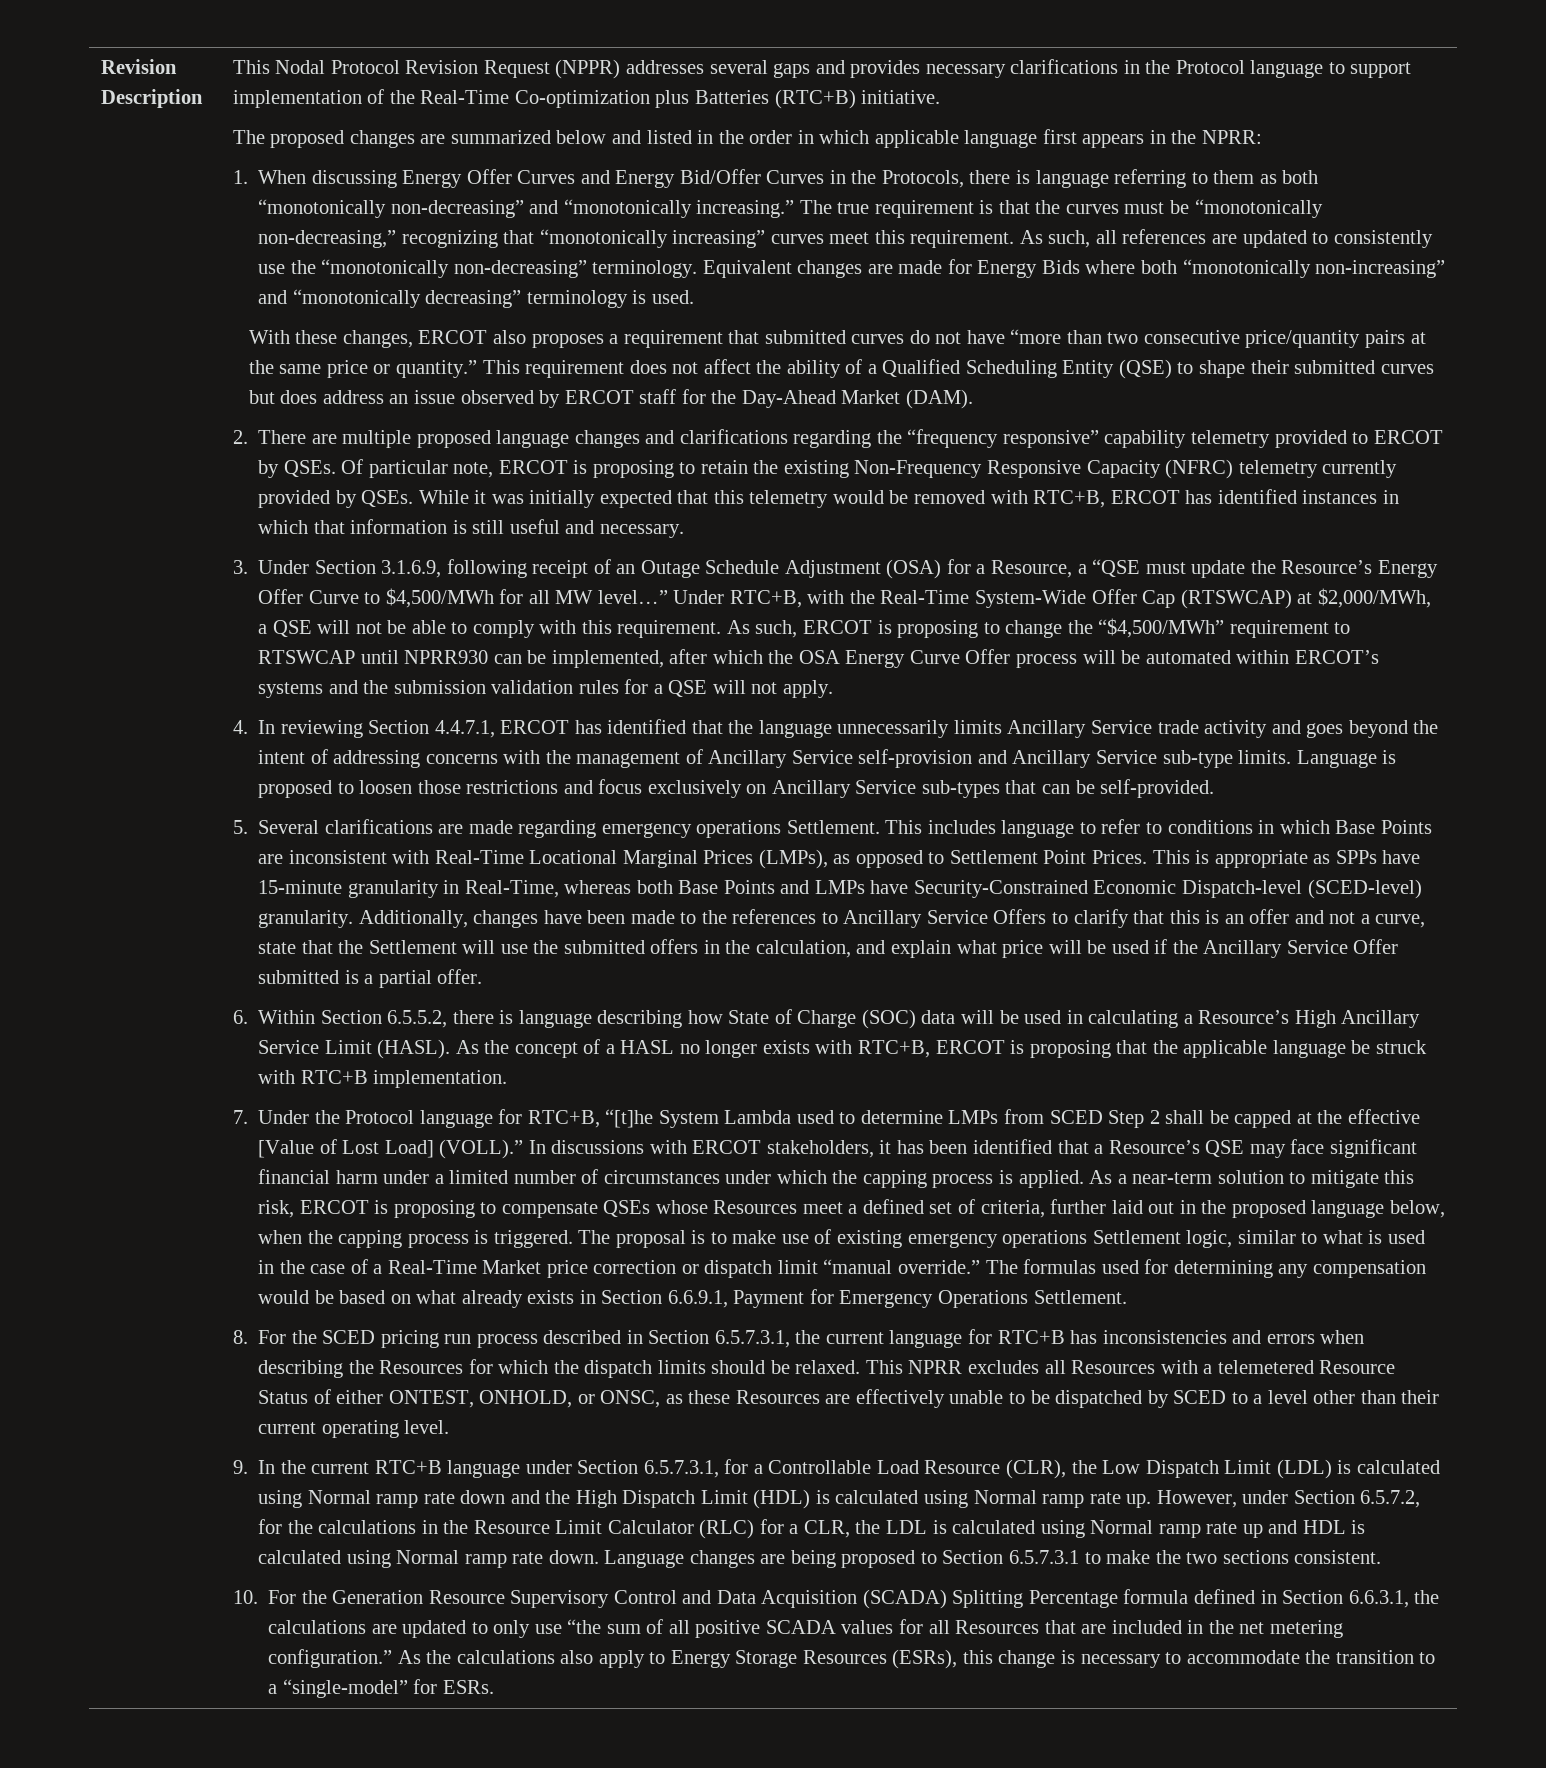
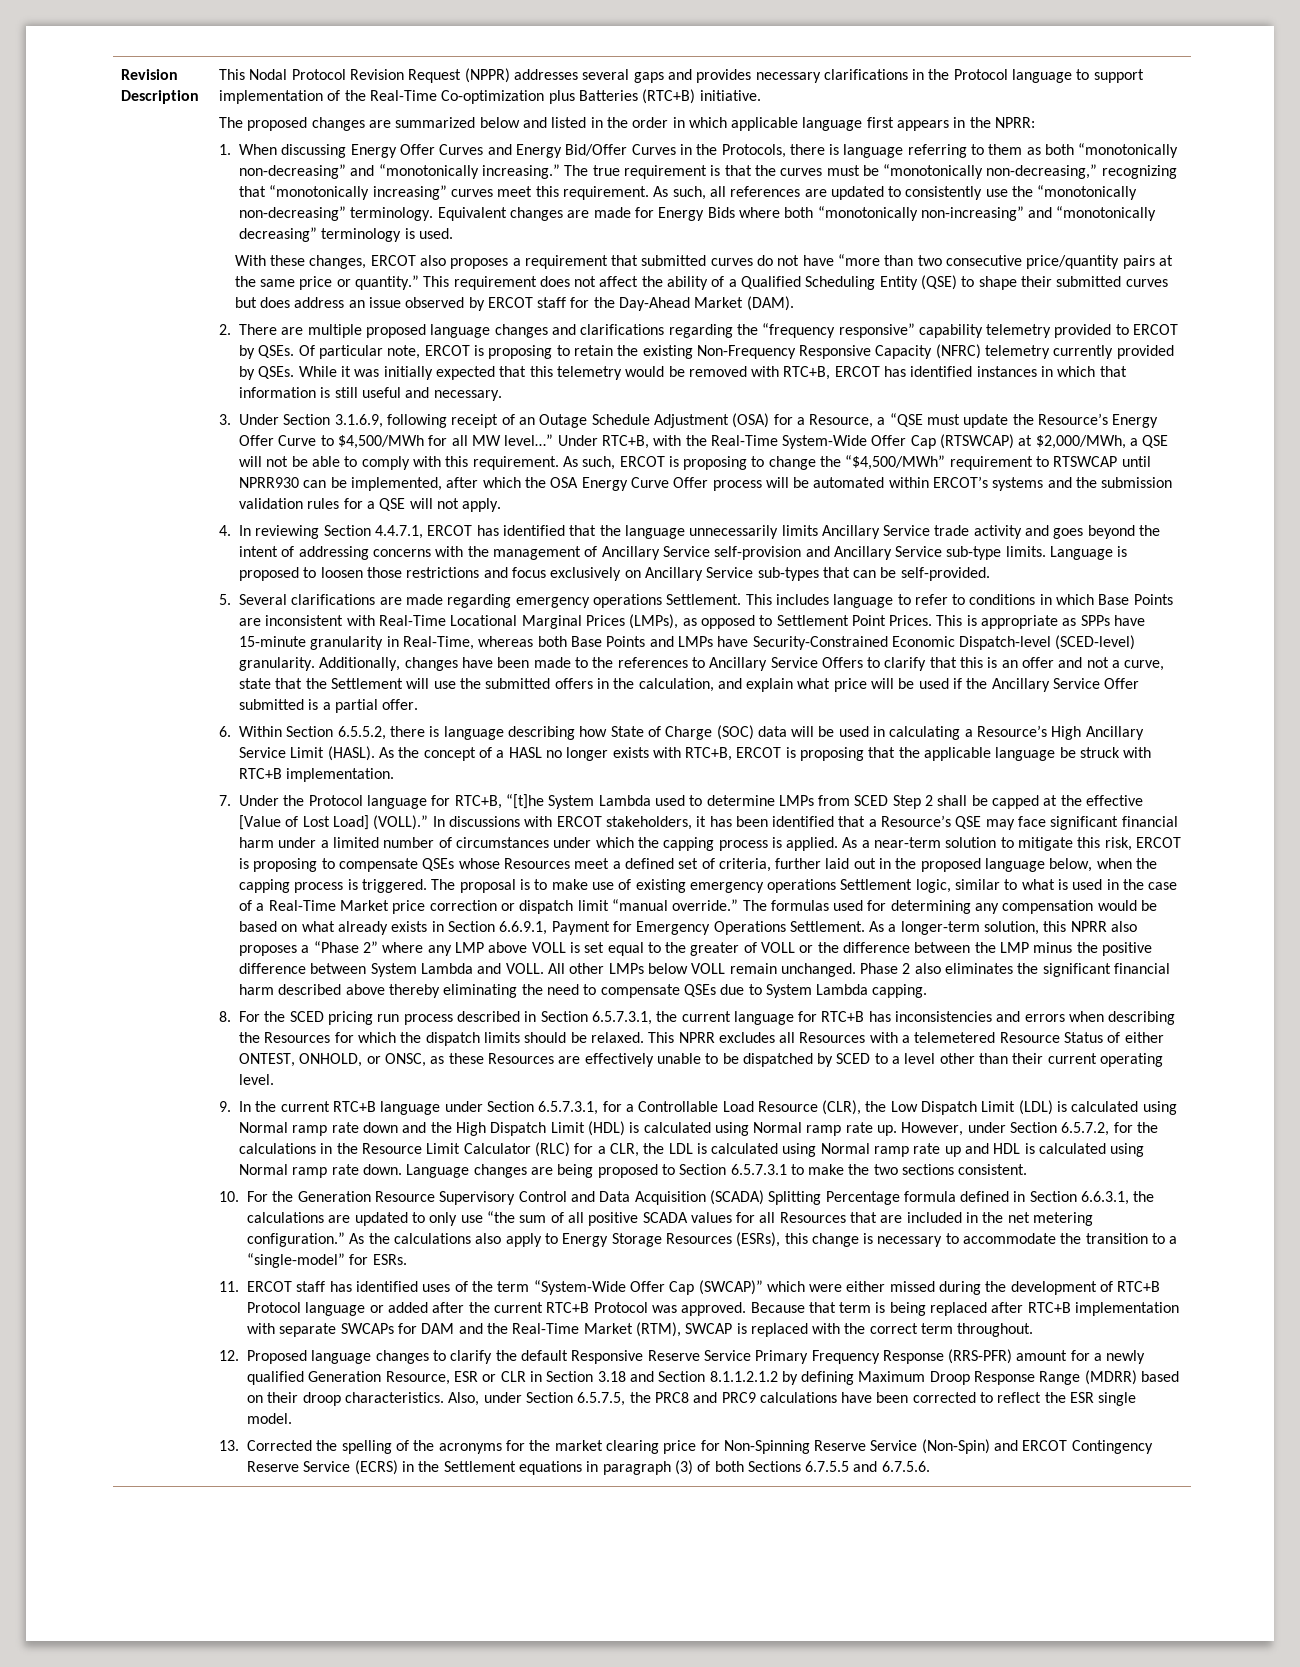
+ As a longer-term solution, this NPRR also proposes a “Phase 2” where any LMP above VOLL is set equal to the greater of VOLL or the difference between the LMP minus the positive difference between System Lambda and VOLL. All other LMPs below VOLL remain unchanged. Phase 2 also eliminates the significant financial harm described above thereby eliminating the need to compensate QSEs due to System Lambda capping.
+ 11. ERCOT staff has identified uses of the term “System-Wide Offer Cap (SWCAP)” which were either missed during the development of RTC+B Protocol language or added after the current RTC+B Protocol was approved. Because that term is being replaced after RTC+B implementation with separate SWCAPs for DAM and the Real-Time Market (RTM), SWCAP is replaced with the correct term throughout.
+ 12. Proposed language changes to clarify the default Responsive Reserve Service Primary Frequency Response (RRS-PFR) amount for a newly qualified Generation Resource, ESR or CLR in Section 3.18 and Section 8.1.1.2.1.2 by defining Maximum Droop Response Range (MDRR) based on their droop characteristics. Also, under Section 6.5.7.5, the PRC8 and PRC9 calculations have been corrected to reflect the ESR single model.
+ 13. Corrected the spelling of the acronyms for the market clearing price for Non-Spinning Reserve Service (Non-Spin) and ERCOT Contingency Reserve Service (ECRS) in the Settlement equations in paragraph (3) of both Sections 6.7.5.5 and 6.7.5.6.

